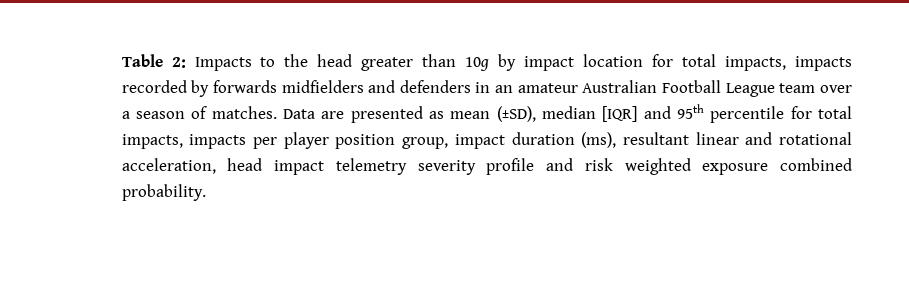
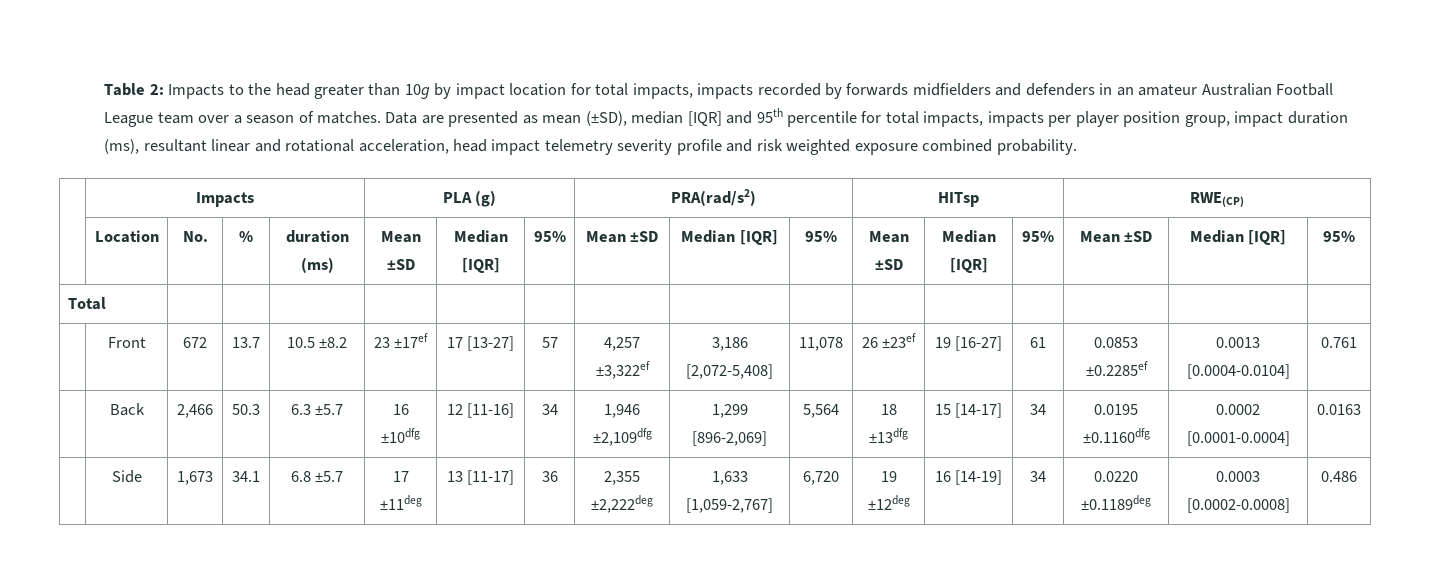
+ | Impacts | PLA (g) | PRA(rad/s2) | HITsp | RWE(CP)
+ | Location | No. | % | duration (ms) | Mean ±SD | Median [IQR] | 95% | Mean ±SD | Median [IQR] | 95% | Mean ±SD | Median [IQR] | 95% | Mean ±SD | Median [IQR] | 95%
+ Total | | | | | | | | | | | | | | |
+ | Front | 672 | 13.7 | 10.5 ±8.2 | 23 ±17ef | 17 [13-27] | 57 | 4,257 ±3,322ef | 3,186 [2,072-5,408] | 11,078 | 26 ±23ef | 19 [16-27] | 61 | 0.0853 ±0.2285ef | 0.0013 [0.0004-0.0104] | 0.761
+ | Back | 2,466 | 50.3 | 6.3 ±5.7 | 16 ±10dfg | 12 [11-16] | 34 | 1,946 ±2,109dfg | 1,299 [896-2,069] | 5,564 | 18 ±13dfg | 15 [14-17] | 34 | 0.0195 ±0.1160dfg | 0.0002 [0.0001-0.0004] | 0.0163
+ | Side | 1,673 | 34.1 | 6.8 ±5.7 | 17 ±11deg | 13 [11-17] | 36 | 2,355 ±2,222deg | 1,633 [1,059-2,767] | 6,720 | 19 ±12deg | 16 [14-19] | 34 | 0.0220 ±0.1189deg | 0.0003 [0.0002-0.0008] | 0.486

